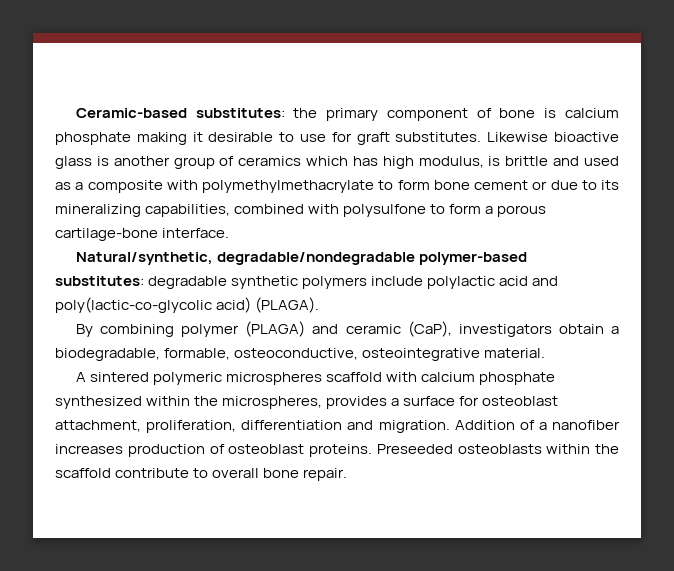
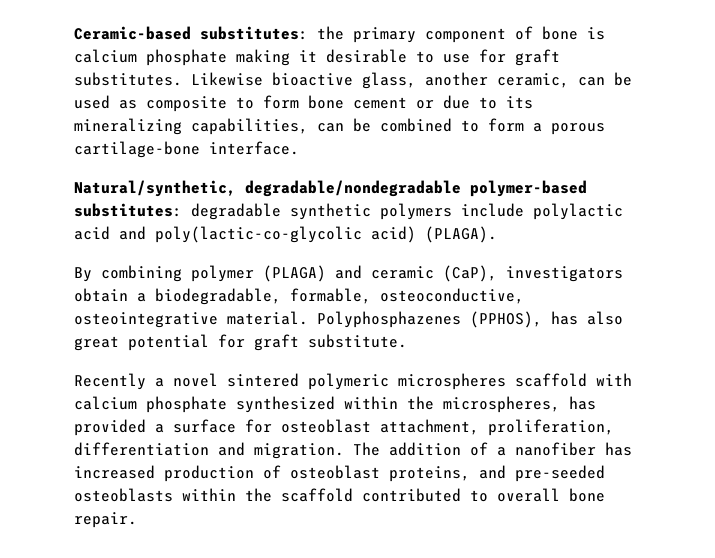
- Likewise bioactive glass is another group of ceramics which has high modulus, is brittle and used as a composite with polymethylmethacrylate to form bone cement or due to its mineralizing capabilities, combined with polysulfone to form a porous cartilage-bone interface.
+ Likewise bioactive glass, another ceramic, can be used as composite to form bone cement or due to its mineralizing capabilities, can be combined to form a porous cartilage-bone interface.
- By combining polymer (PLAGA) and ceramic (CaP), investigators obtain a biodegradable, formable, osteoconductive, osteointegrative material.
- A sintered polymeric microspheres scaffold with calcium phosphate synthesized within the microspheres, provides a surface for osteoblast attachment, proliferation, differentiation and migration.
+ By combining polymer (PLAGA) and ceramic (CaP), investigators obtain a biodegradable, formable, osteoconductive, osteointegrative material. Polyphosphazenes (PPHOS), has also great potential for graft substitute.
+ Recently a novel sintered polymeric microspheres scaffold with calcium phosphate synthesized within the microspheres, has provided a surface for osteoblast attachment, proliferation, differentiation and migration.
- Addition of a nanofiber increases production of osteoblast proteins. Preseeded osteoblasts within the scaffold contribute to overall bone repair.
+ The addition of a nanofiber has increased production of osteoblast proteins, and pre-seeded osteoblasts within the scaffold contributed to overall bone repair.

